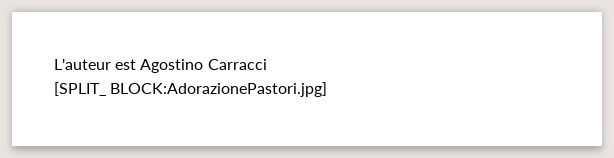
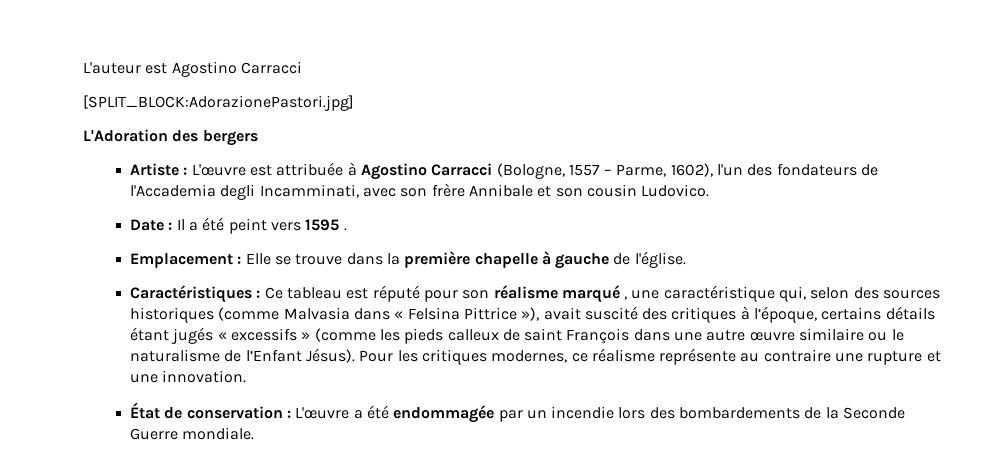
- [SPLIT_ BLOCK:AdorazionePastori.jpg]
+ [SPLIT_BLOCK:AdorazionePastori.jpg]
+ L'Adoration des bergers
+ Artiste : L'œuvre est attribuée à Agostino Carracci (Bologne, 1557 – Parme, 1602), l'un des fondateurs de l'Accademia degli Incamminati, avec son frère Annibale et son cousin Ludovico.
+ Date : Il a été peint vers 1595 .
+ Emplacement : Elle se trouve dans la première chapelle à gauche de l'église.
+ Caractéristiques : Ce tableau est réputé pour son réalisme marqué , une caractéristique qui, selon des sources historiques (comme Malvasia dans « Felsina Pittrice »), avait suscité des critiques à l’époque, certains détails étant jugés « excessifs » (comme les pieds calleux de saint François dans une autre œuvre similaire ou le naturalisme de l’Enfant Jésus). Pour les critiques modernes, ce réalisme représente au contraire une rupture et une innovation.
+ État de conservation : L'œuvre a été endommagée par un incendie lors des bombardements de la Seconde Guerre mondiale.

